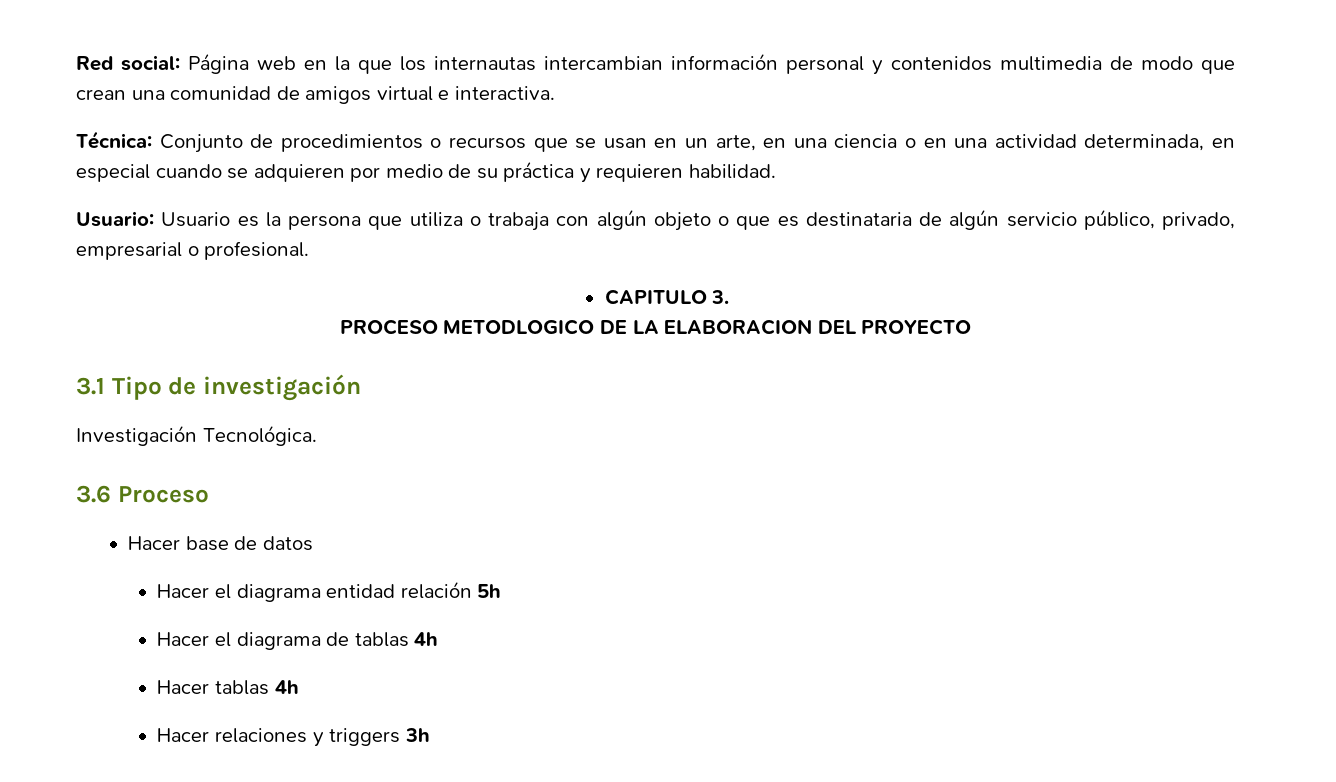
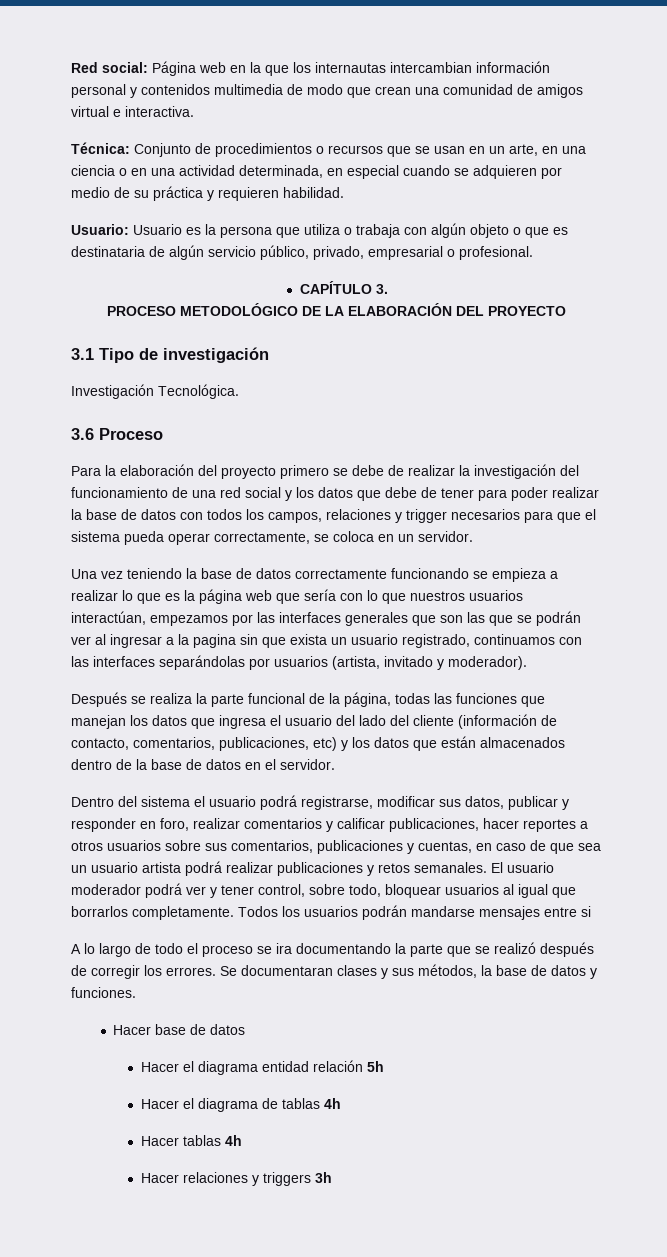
- CAPITULO 3.
+ CAPÍTULO 3.
- PROCESO METODLOGICO DE LA ELABORACION DEL PROYECTO
+ PROCESO METODOLÓGICO DE LA ELABORACIÓN DEL PROYECTO
+ Para la elaboración del proyecto primero se debe de realizar la investigación del funcionamiento de una red social y los datos que debe de tener para poder realizar la base de datos con todos los campos, relaciones y trigger necesarios para que el sistema pueda operar correctamente, se coloca en un servidor.
+ Una vez teniendo la base de datos correctamente funcionando se empieza a realizar lo que es la página web que sería con lo que nuestros usuarios interactúan, empezamos por las interfaces generales que son las que se podrán ver al ingresar a la pagina sin que exista un usuario registrado, continuamos con las interfaces separándolas por usuarios (artista, invitado y moderador).
+ Después se realiza la parte funcional de la página, todas las funciones que manejan los datos que ingresa el usuario del lado del cliente (información de contacto, comentarios, publicaciones, etc) y los datos que están almacenados dentro de la base de datos en el servidor.
+ Dentro del sistema el usuario podrá registrarse, modificar sus datos, publicar y responder en foro, realizar comentarios y calificar publicaciones, hacer reportes a otros usuarios sobre sus comentarios, publicaciones y cuentas, en caso de que sea un usuario artista podrá realizar publicaciones y retos semanales. El usuario moderador podrá ver y tener control, sobre todo, bloquear usuarios al igual que borrarlos completamente. Todos los usuarios podrán mandarse mensajes entre si
+ A lo largo de todo el proceso se ira documentando la parte que se realizó después de corregir los errores. Se documentaran clases y sus métodos, la base de datos y funciones.

